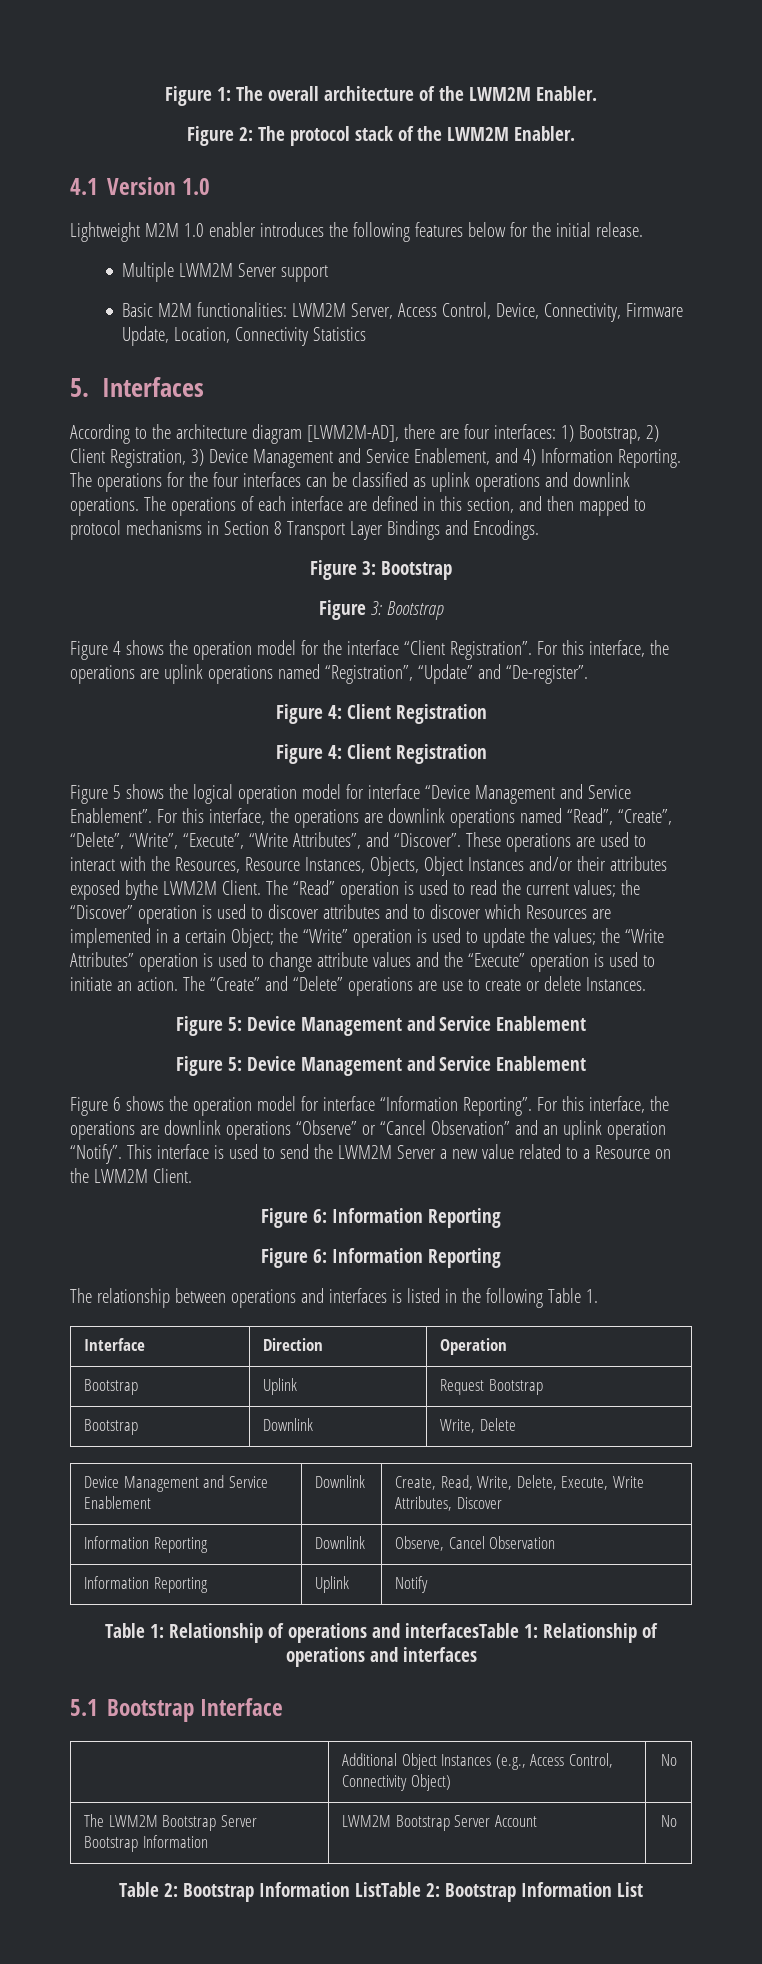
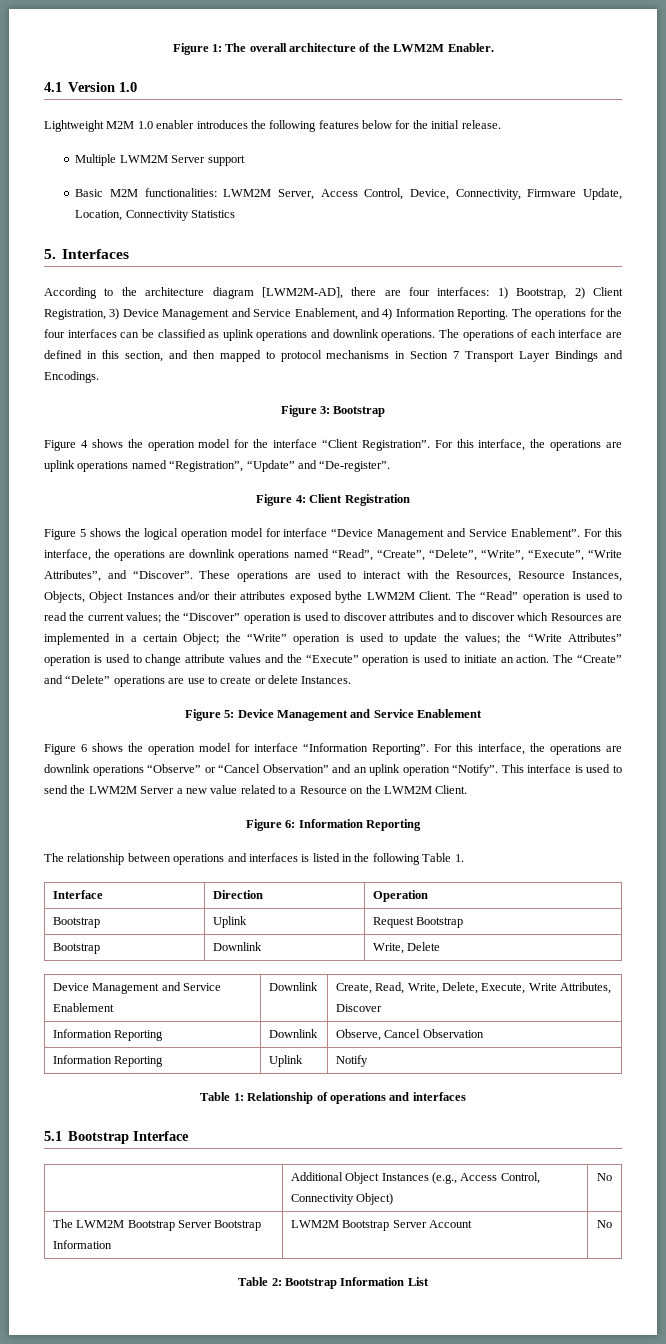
- Figure 2: The protocol stack of the LWM2M Enabler.
- The operations of each interface are defined in this section, and then mapped to protocol mechanisms in Section 8 Transport Layer Bindings and Encodings.
- Figure 3: Bootstrap
+ The operations of each interface are defined in this section, and then mapped to protocol mechanisms in Section 7 Transport Layer Bindings and Encodings.
  For this interface, the operations are uplink operations named “Registration”, “Update” and “De-register”.
- Figure 4: Client Registration
  The “Create” and “Delete” operations are use to create or delete Instances.
- Figure 5: Device Management and Service Enablement
  This interface is used to send the LWM2M Server a new value related to a Resource on the LWM2M Client.
- Figure 6: Information Reporting
- Table 1: Relationship of operations and interfacesTable 1: Relationship of operations and interfaces
+ Table 1: Relationship of operations and interfaces
- Table 2: Bootstrap Information ListTable 2: Bootstrap Information List
+ Table 2: Bootstrap Information List

